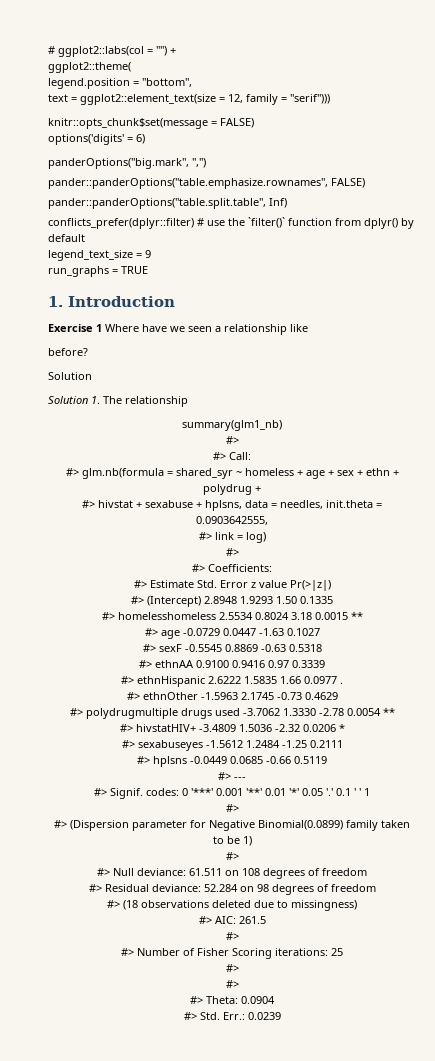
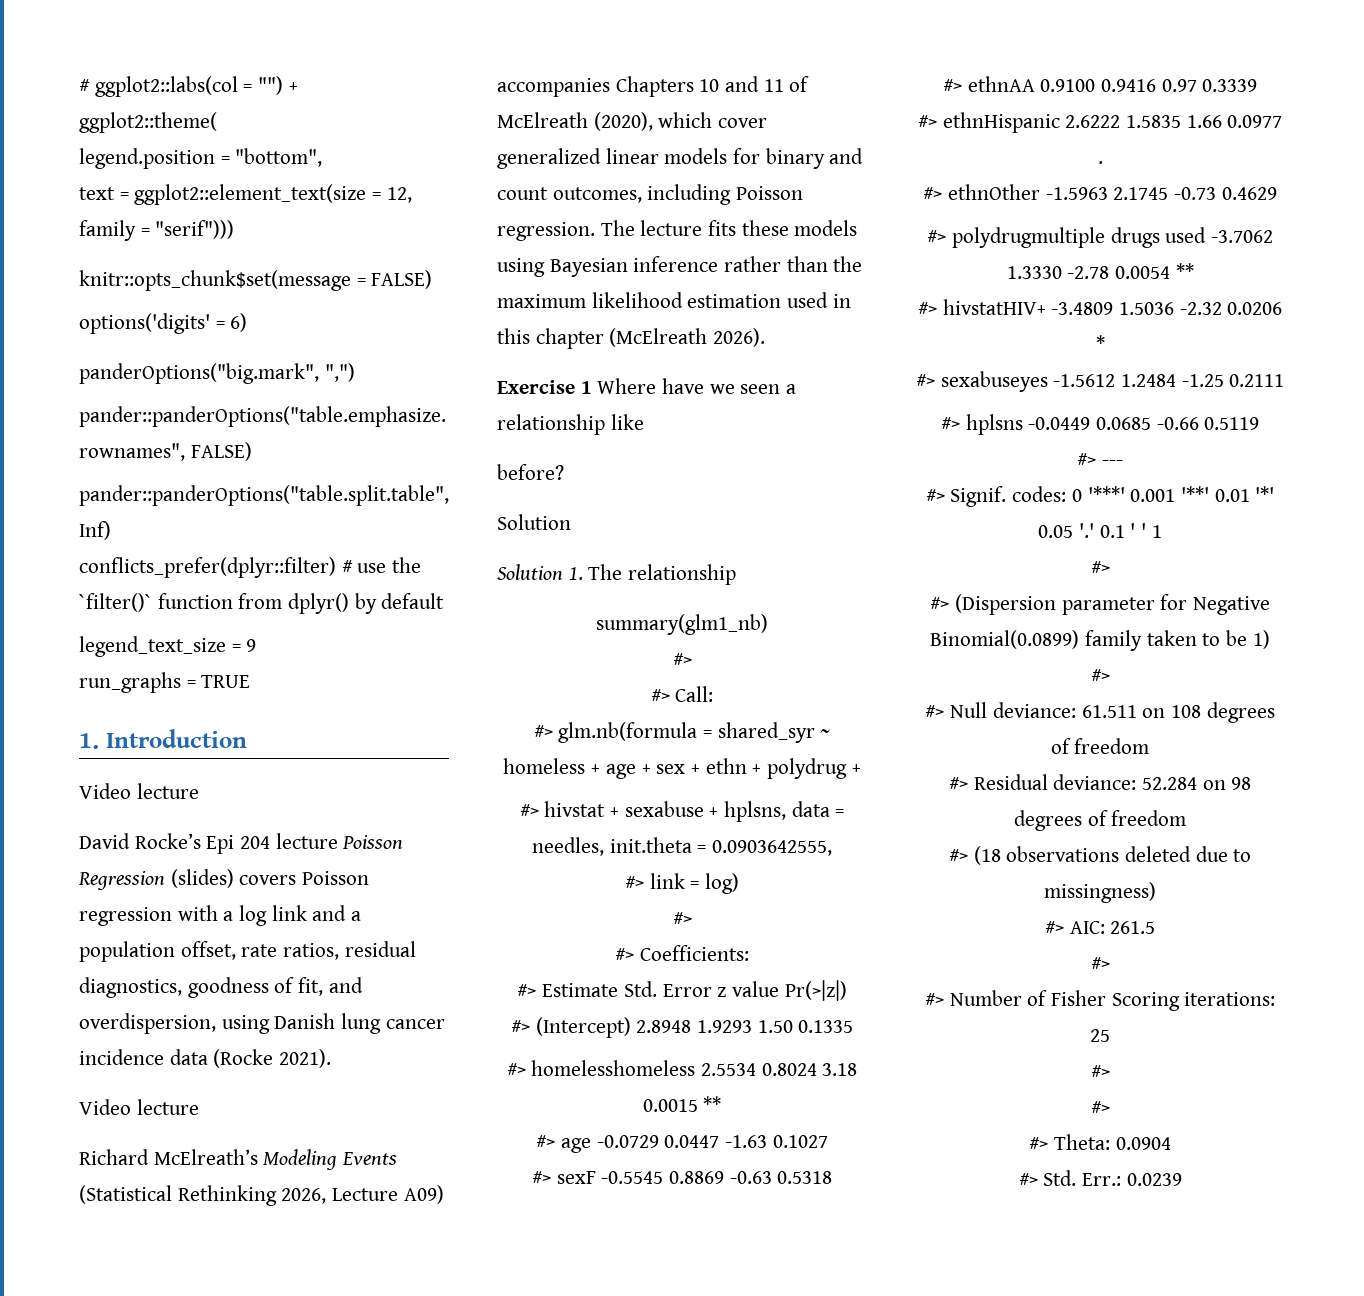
  1. Introduction
+ Video lecture
+ David Rocke’s Epi 204 lecture Poisson Regression (slides) covers Poisson regression with a log link and a population offset, rate ratios, residual diagnostics, goodness of fit, and overdispersion, using Danish lung cancer incidence data (Rocke 2021).
+ Video lecture
+ Richard McElreath’s Modeling Events (Statistical Rethinking 2026, Lecture A09) accompanies Chapters 10 and 11 of McElreath (2020), which cover generalized linear models for binary and count outcomes, including Poisson regression. The lecture fits these models using Bayesian inference rather than the maximum likelihood estimation used in this chapter (McElreath 2026).

